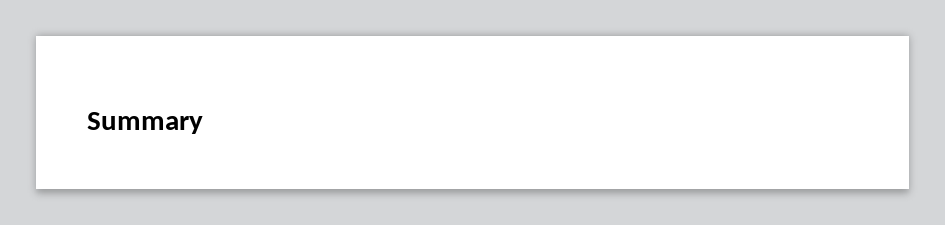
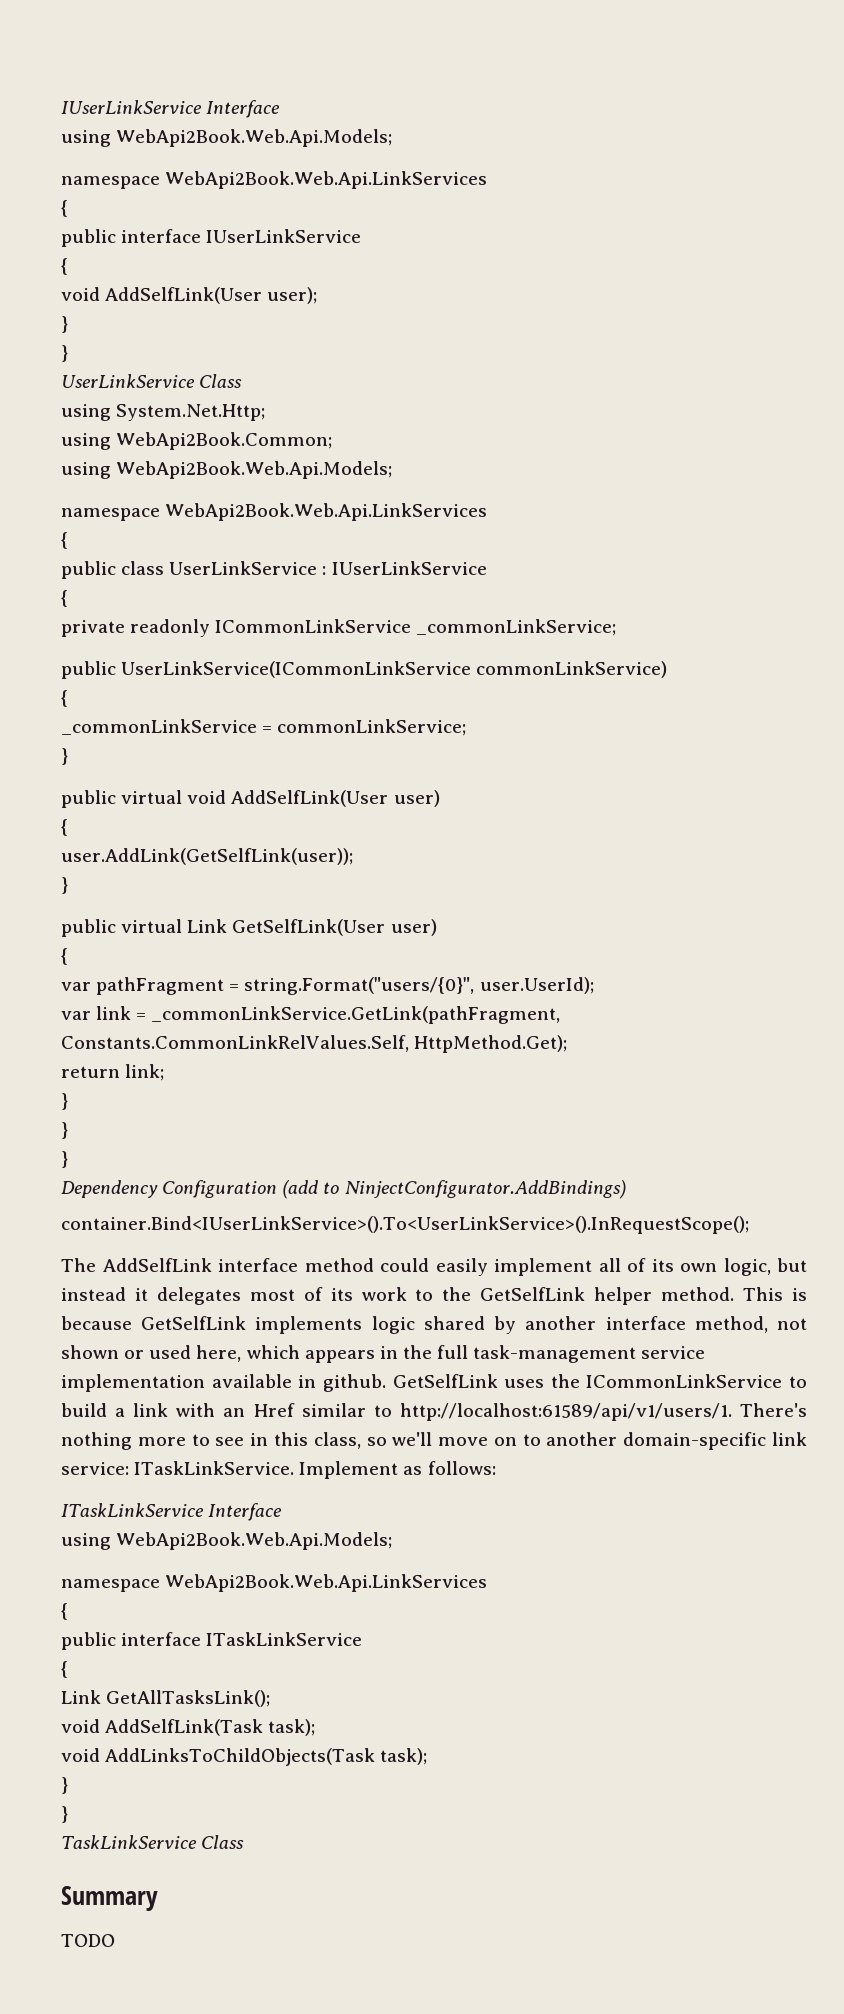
+ IUserLinkService Interface
+ using WebApi2Book.Web.Api.Models;
+ namespace WebApi2Book.Web.Api.LinkServices
+ {
+ public interface IUserLinkService
+ {
+ void AddSelfLink(User user);
+ }
+ }
+ UserLinkService Class
+ using System.Net.Http;
+ using WebApi2Book.Common;
+ using WebApi2Book.Web.Api.Models;
+ namespace WebApi2Book.Web.Api.LinkServices
+ {
+ public class UserLinkService : IUserLinkService
+ {
+ private readonly ICommonLinkService _commonLinkService;
+ public UserLinkService(ICommonLinkService commonLinkService)
+ {
+ _commonLinkService = commonLinkService;
+ }
+ public virtual void AddSelfLink(User user)
+ {
+ user.AddLink(GetSelfLink(user));
+ }
+ public virtual Link GetSelfLink(User user)
+ {
+ var pathFragment = string.Format("users/{0}", user.UserId);
+ var link = _commonLinkService.GetLink(pathFragment, Constants.CommonLinkRelValues.Self, HttpMethod.Get);
+ return link;
+ }
+ }
+ }
+ Dependency Configuration (add to NinjectConfigurator.AddBindings)
+ container.Bind<IUserLinkService>().To<UserLinkService>().InRequestScope();
+ The AddSelfLink interface method could easily implement all of its own logic, but instead it delegates most of its work to the GetSelfLink helper method. This is because GetSelfLink implements logic shared by another interface method, not shown or used here, which appears in the full task-management service implementation available in github. GetSelfLink uses the ICommonLinkService to build a link with an Href similar to http://localhost:61589/api/v1/users/1. There's nothing more to see in this class, so we'll move on to another domain-specific link service: ITaskLinkService. Implement as follows:
+ ITaskLinkService Interface
+ using WebApi2Book.Web.Api.Models;
+ namespace WebApi2Book.Web.Api.LinkServices
+ {
+ public interface ITaskLinkService
+ {
+ Link GetAllTasksLink();
+ void AddSelfLink(Task task);
+ void AddLinksToChildObjects(Task task);
+ }
+ }
+ TaskLinkService Class
+ TODO

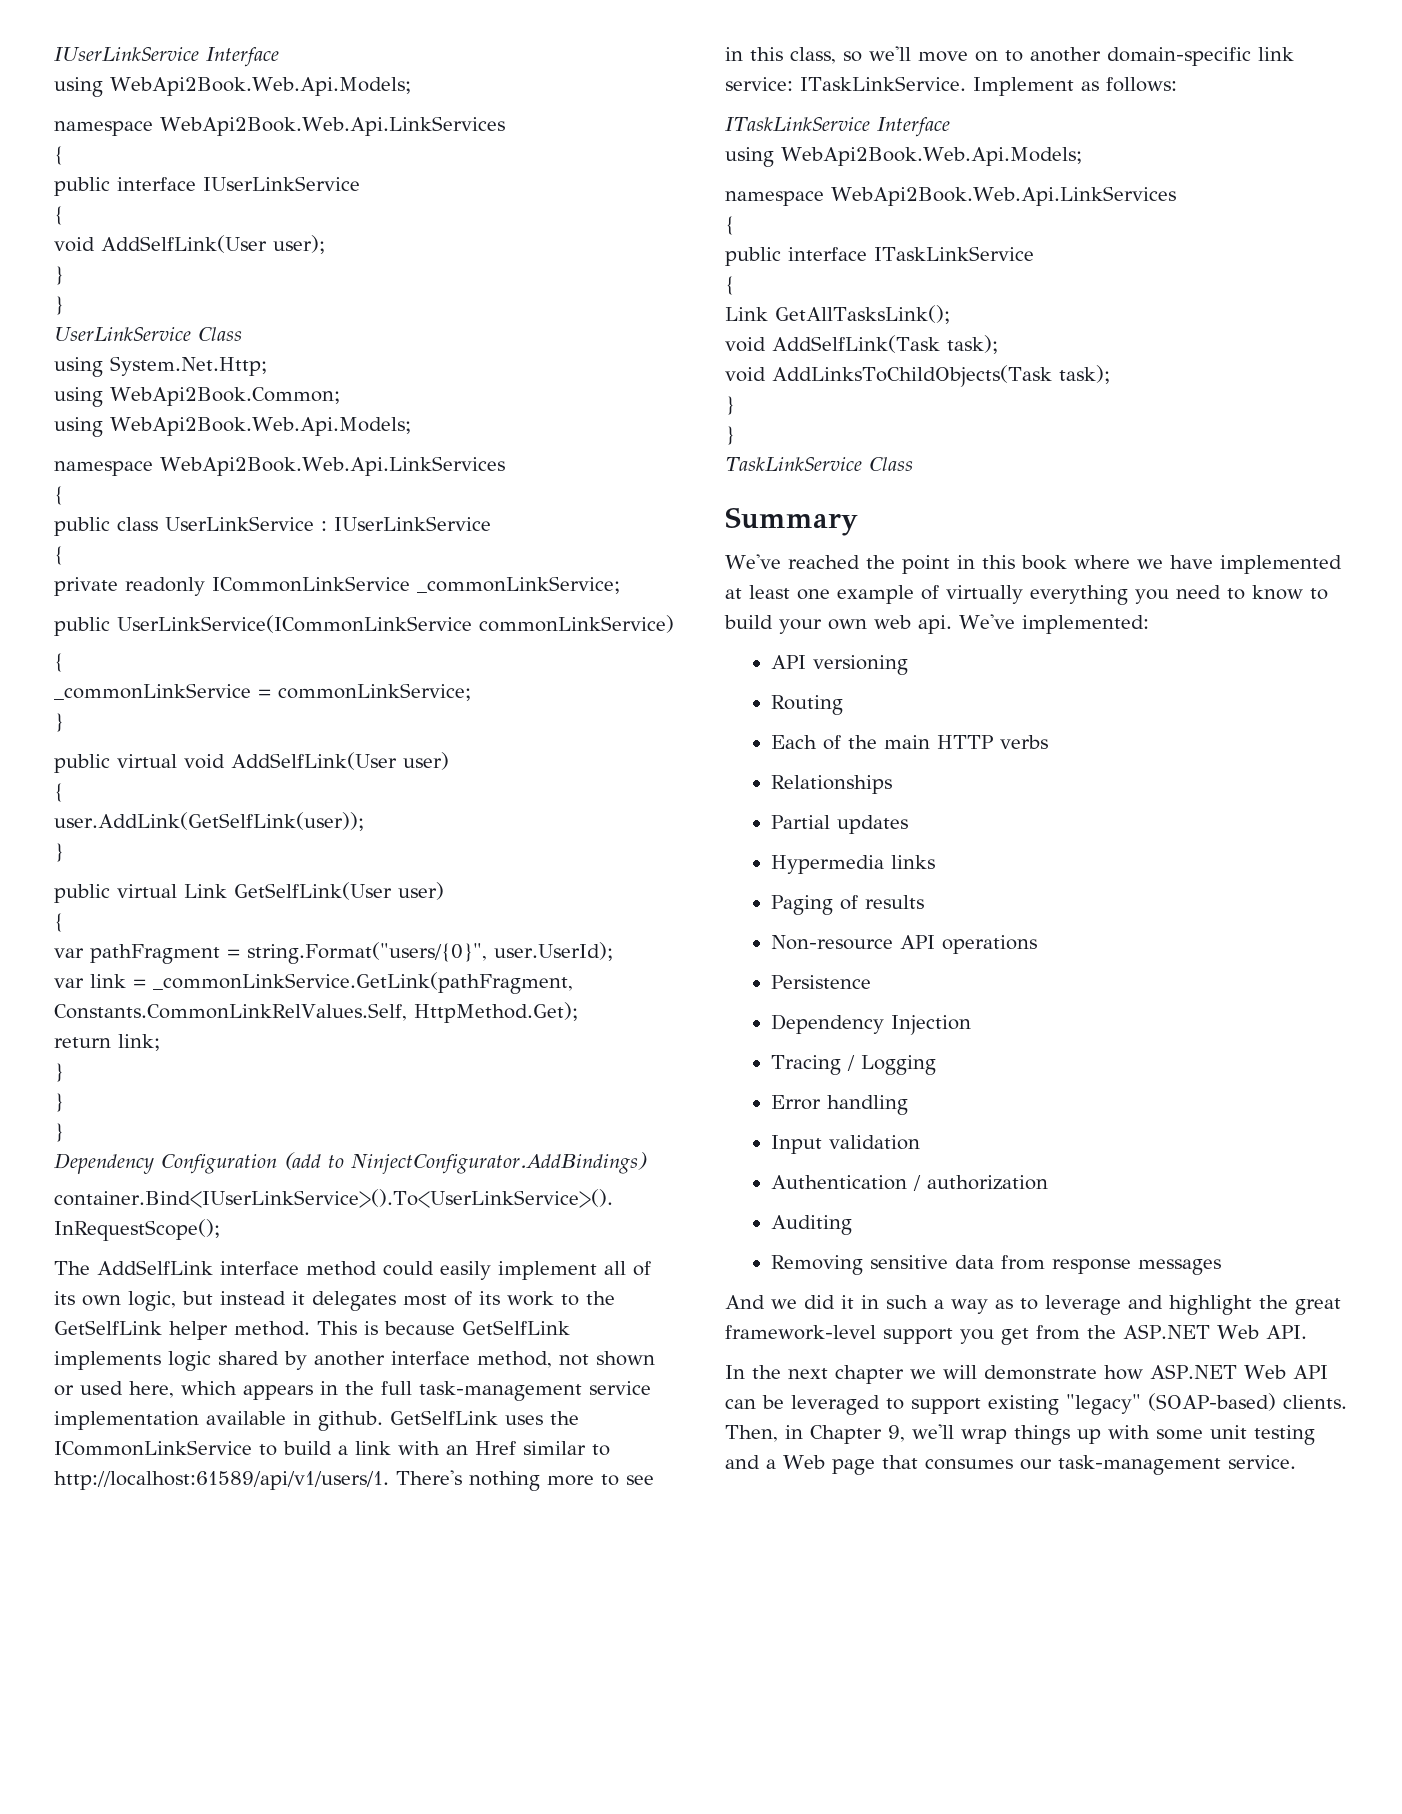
- TODO
+ We've reached the point in this book where we have implemented at least one example of virtually everything you need to know to build your own web api. We've implemented:
+ API versioning
+ Routing
+ Each of the main HTTP verbs
+ Relationships
+ Partial updates
+ Hypermedia links
+ Paging of results
+ Non-resource API operations
+ Persistence
+ Dependency Injection
+ Tracing / Logging
+ Error handling
+ Input validation
+ Authentication / authorization
+ Auditing
+ Removing sensitive data from response messages
+ And we did it in such a way as to leverage and highlight the great framework-level support you get from the ASP.NET Web API.
+ In the next chapter we will demonstrate how ASP.NET Web API can be leveraged to support existing "legacy" (SOAP-based) clients. Then, in Chapter 9, we'll wrap things up with some unit testing and a Web page that consumes our task-management service.

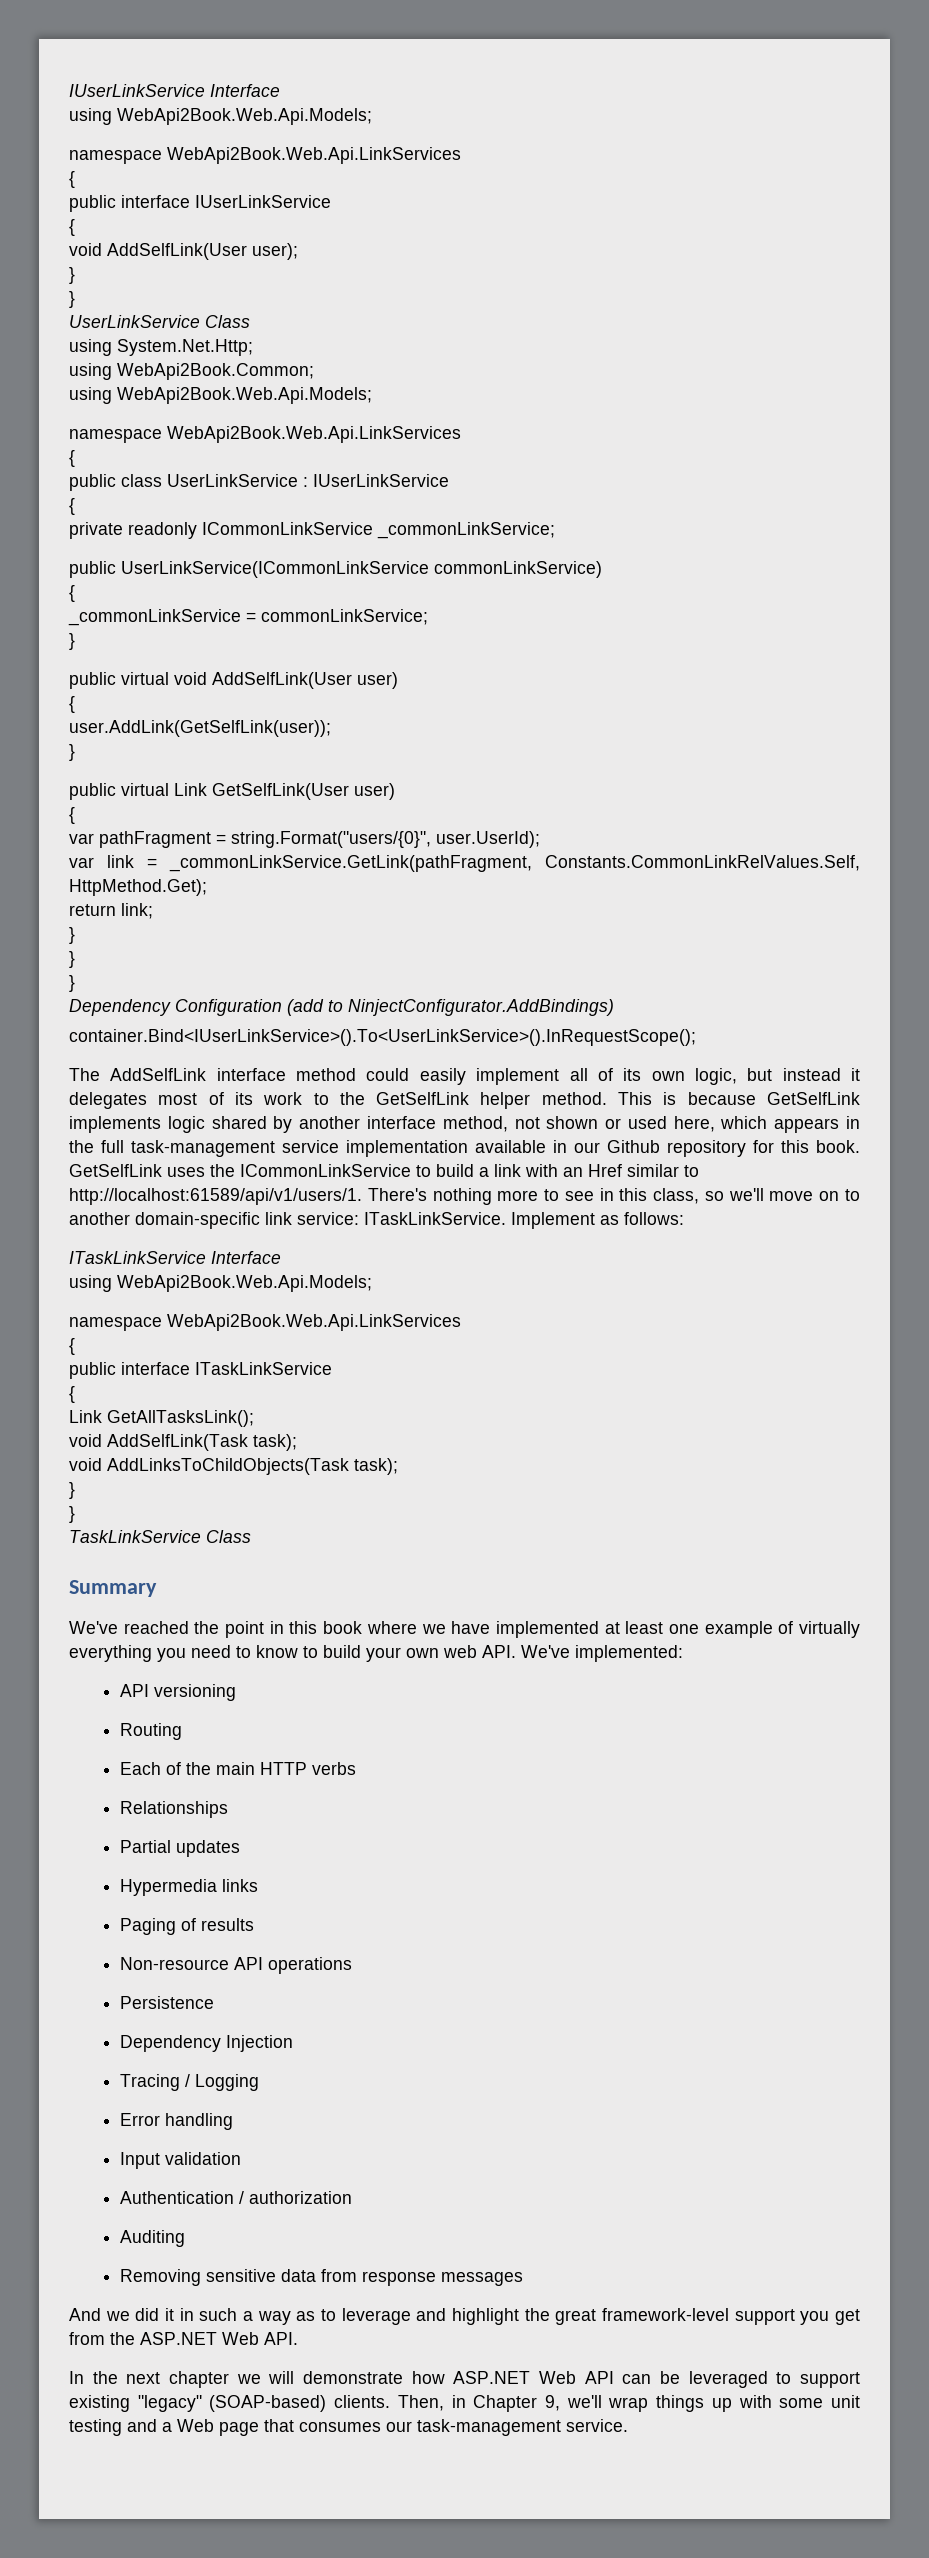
- This is because GetSelfLink implements logic shared by another interface method, not shown or used here, which appears in the full task-management service implementation available in github.
+ This is because GetSelfLink implements logic shared by another interface method, not shown or used here, which appears in the full task-management service implementation available in our Github repository for this book.
- We've reached the point in this book where we have implemented at least one example of virtually everything you need to know to build your own web api. We've implemented:
+ We've reached the point in this book where we have implemented at least one example of virtually everything you need to know to build your own web API. We've implemented:

